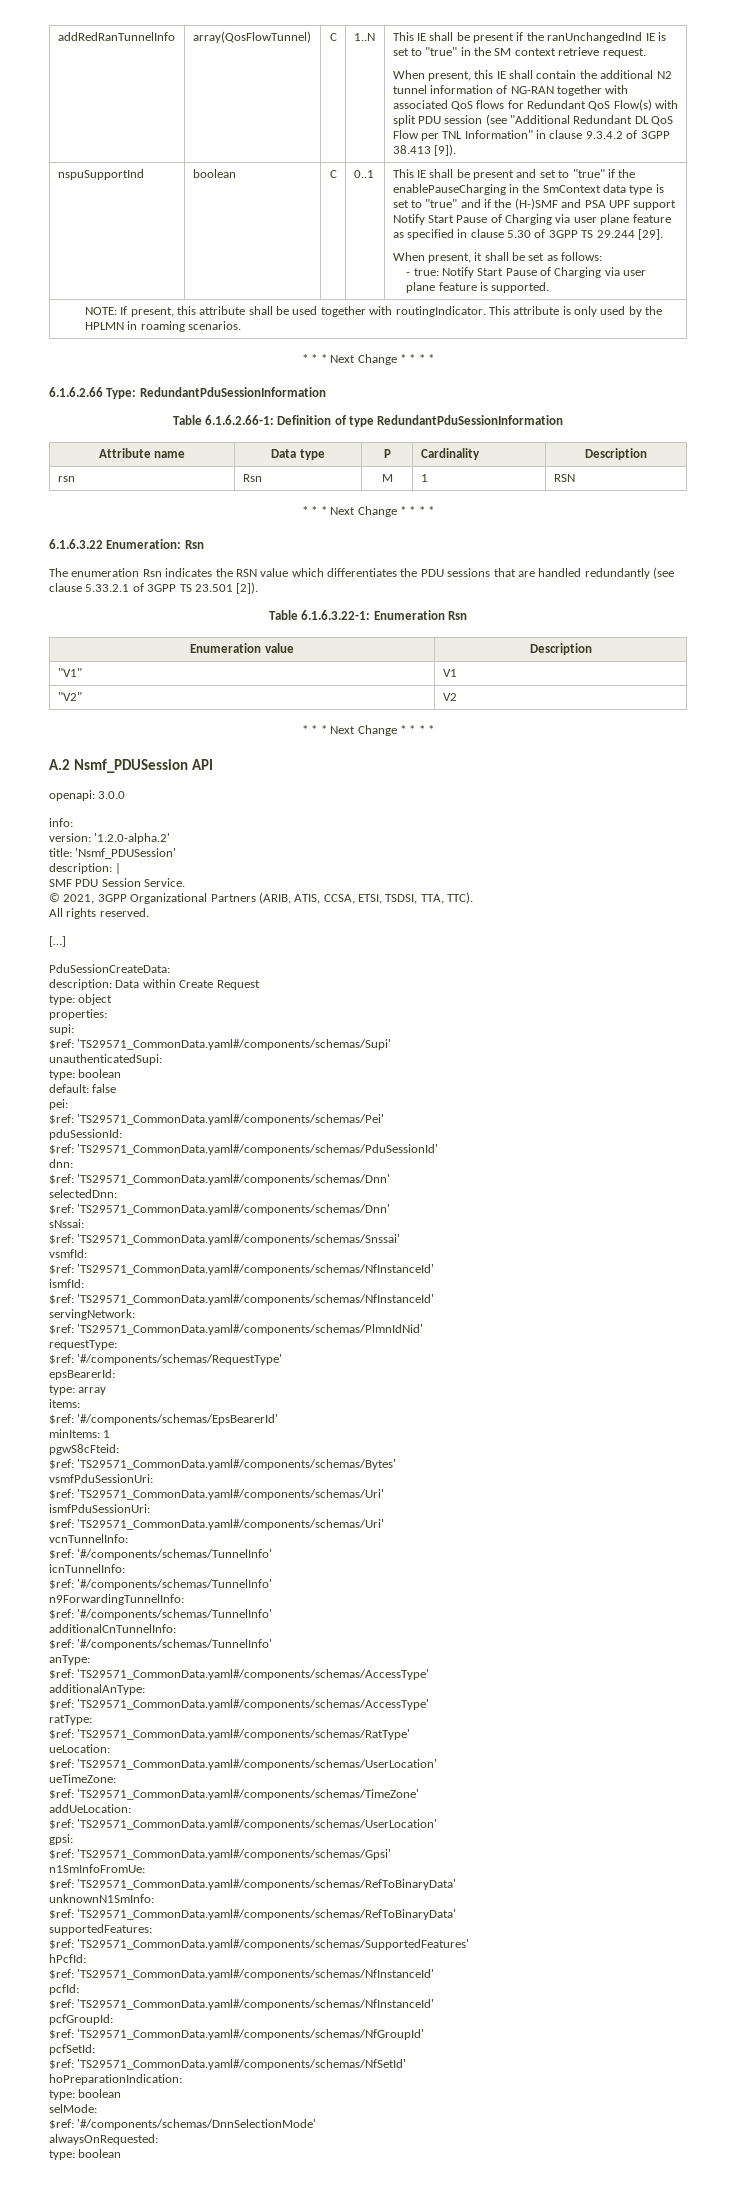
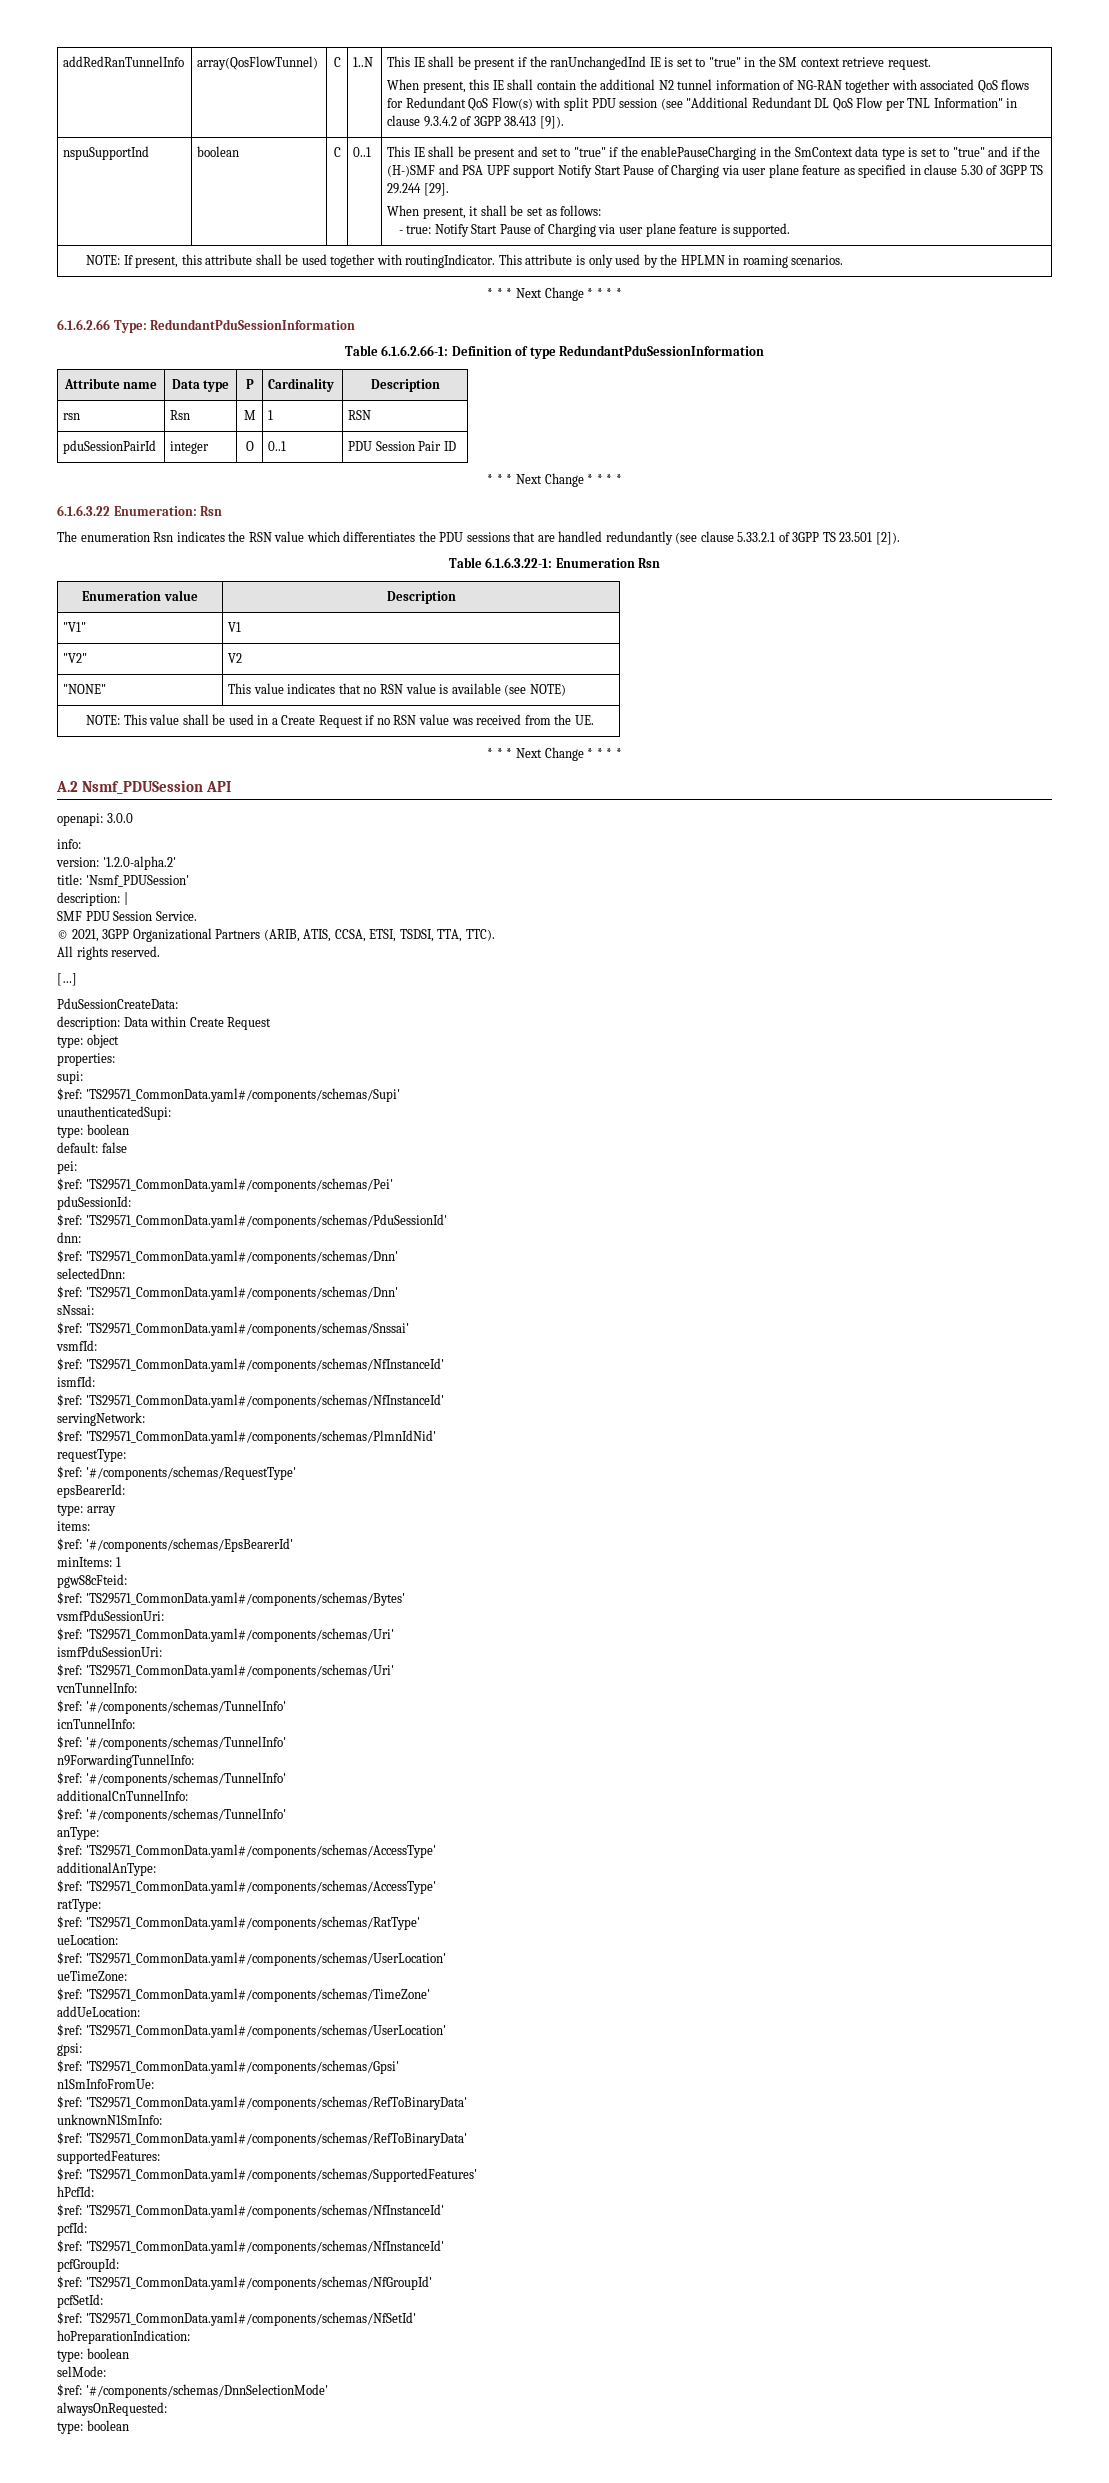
+ pduSessionPairId | integer | O | 0..1 | PDU Session Pair ID
+ "NONE" | This value indicates that no RSN value is available (see NOTE)
+ NOTE: This value shall be used in a Create Request if no RSN value was received from the UE.

